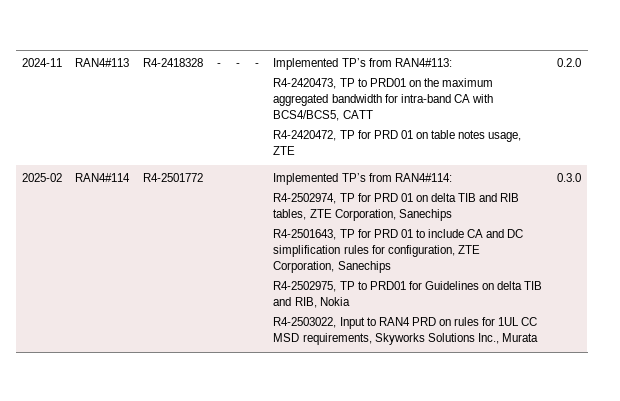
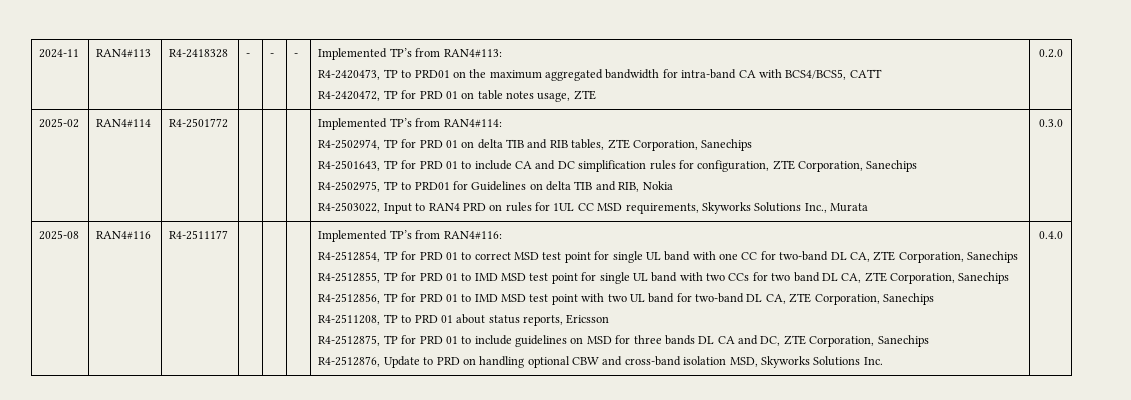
+ 2025-08 | RAN4#116 | R4-2511177 | | | | Implemented TP’s from RAN4#116:
+ R4-2512854, TP for PRD 01 to correct MSD test point for single UL band with one CC for two-band DL CA, ZTE Corporation, Sanechips
+ R4-2512855, TP for PRD 01 to IMD MSD test point for single UL band with two CCs for two band DL CA, ZTE Corporation, Sanechips
+ R4-2512856, TP for PRD 01 to IMD MSD test point with two UL band for two-band DL CA, ZTE Corporation, Sanechips
+ R4-2511208, TP to PRD 01 about status reports, Ericsson
+ R4-2512875, TP for PRD 01 to include guidelines on MSD for three bands DL CA and DC, ZTE Corporation, Sanechips
+ R4-2512876, Update to PRD on handling optional CBW and cross-band isolation MSD, Skyworks Solutions Inc. | 0.4.0

